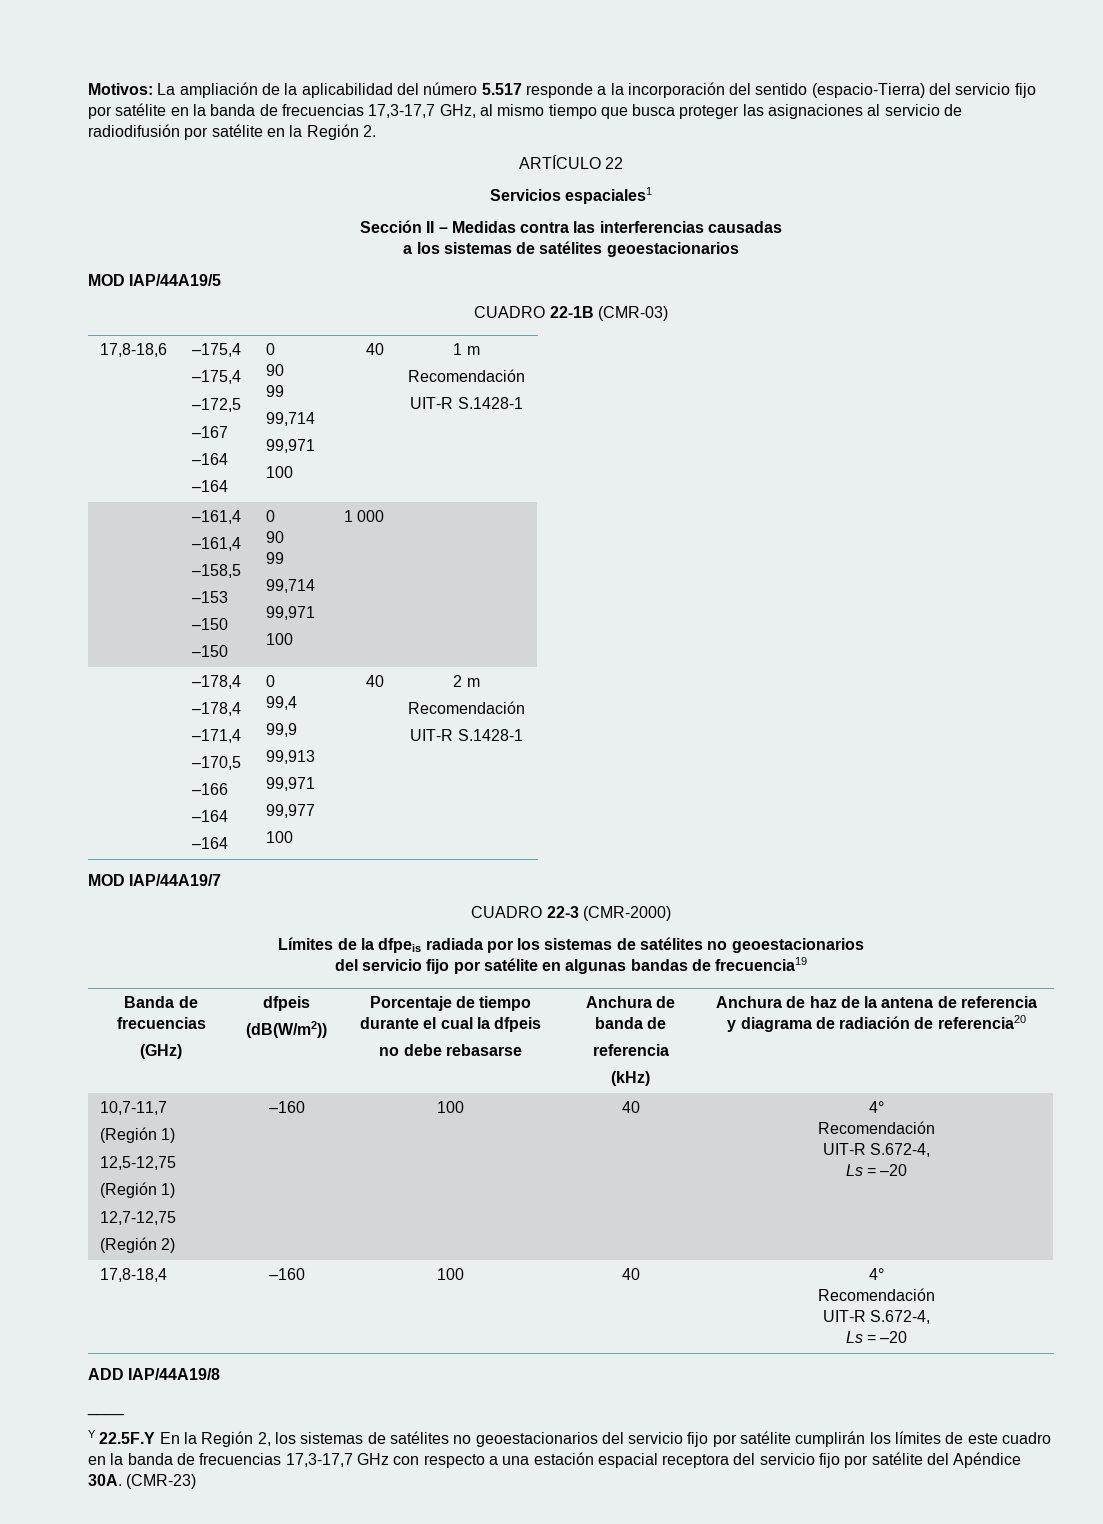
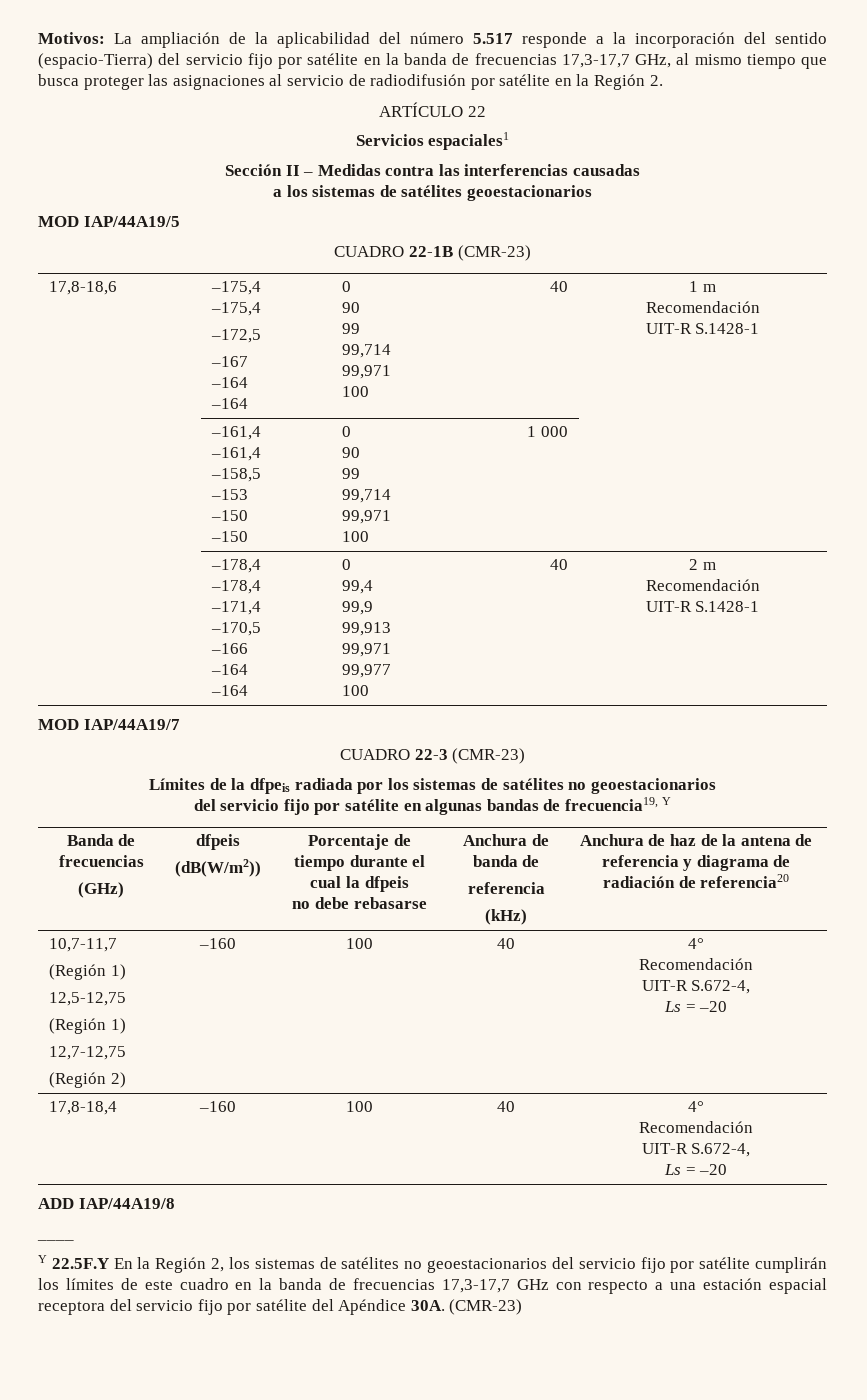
- CUADRO 22-1B (CMR-03)
+ CUADRO 22-1B (CMR-23)
- CUADRO 22-3 (CMR-2000)
+ CUADRO 22-3 (CMR-23)
- del servicio fijo por satélite en algunas bandas de frecuencia19
+ del servicio fijo por satélite en algunas bandas de frecuencia19, Y

